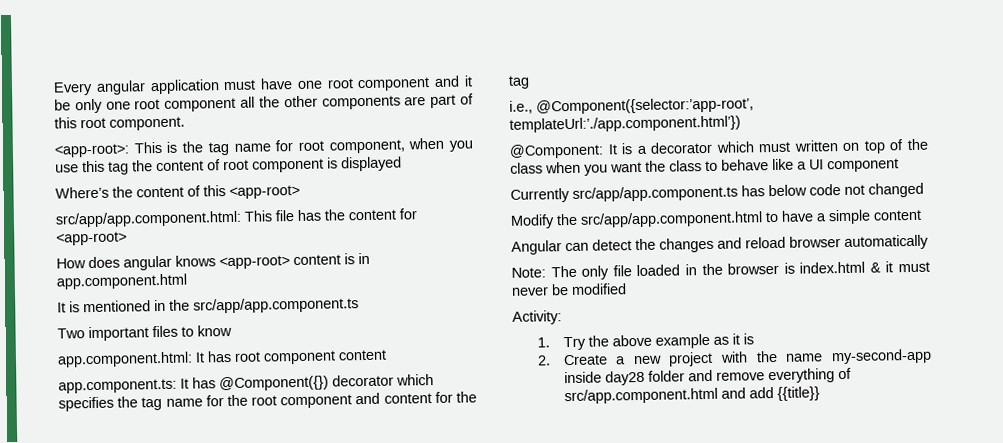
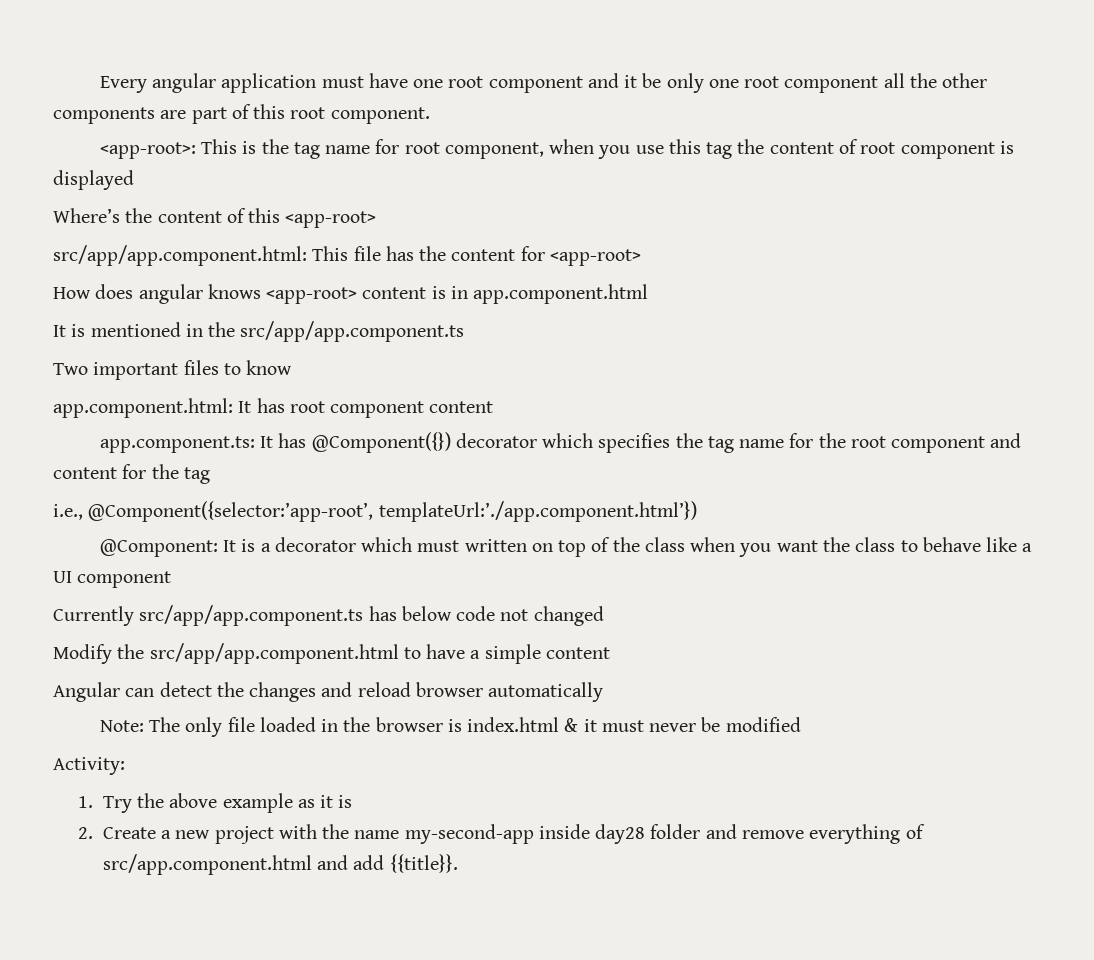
- 2. Create a new project with the name my-second-app inside day28 folder and remove everything of src/app.component.html and add {{title}}
+ 2. Create a new project with the name my-second-app inside day28 folder and remove everything of src/app.component.html and add {{title}}.

